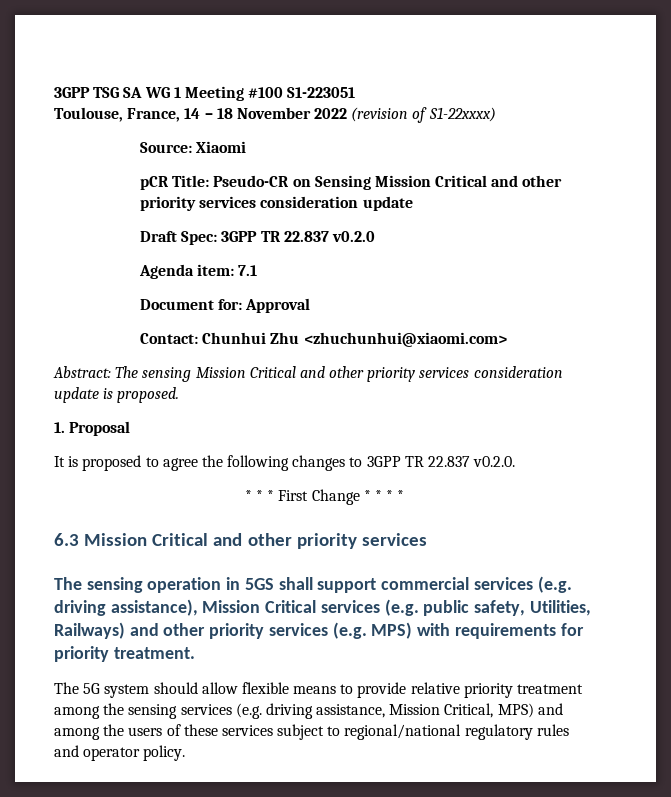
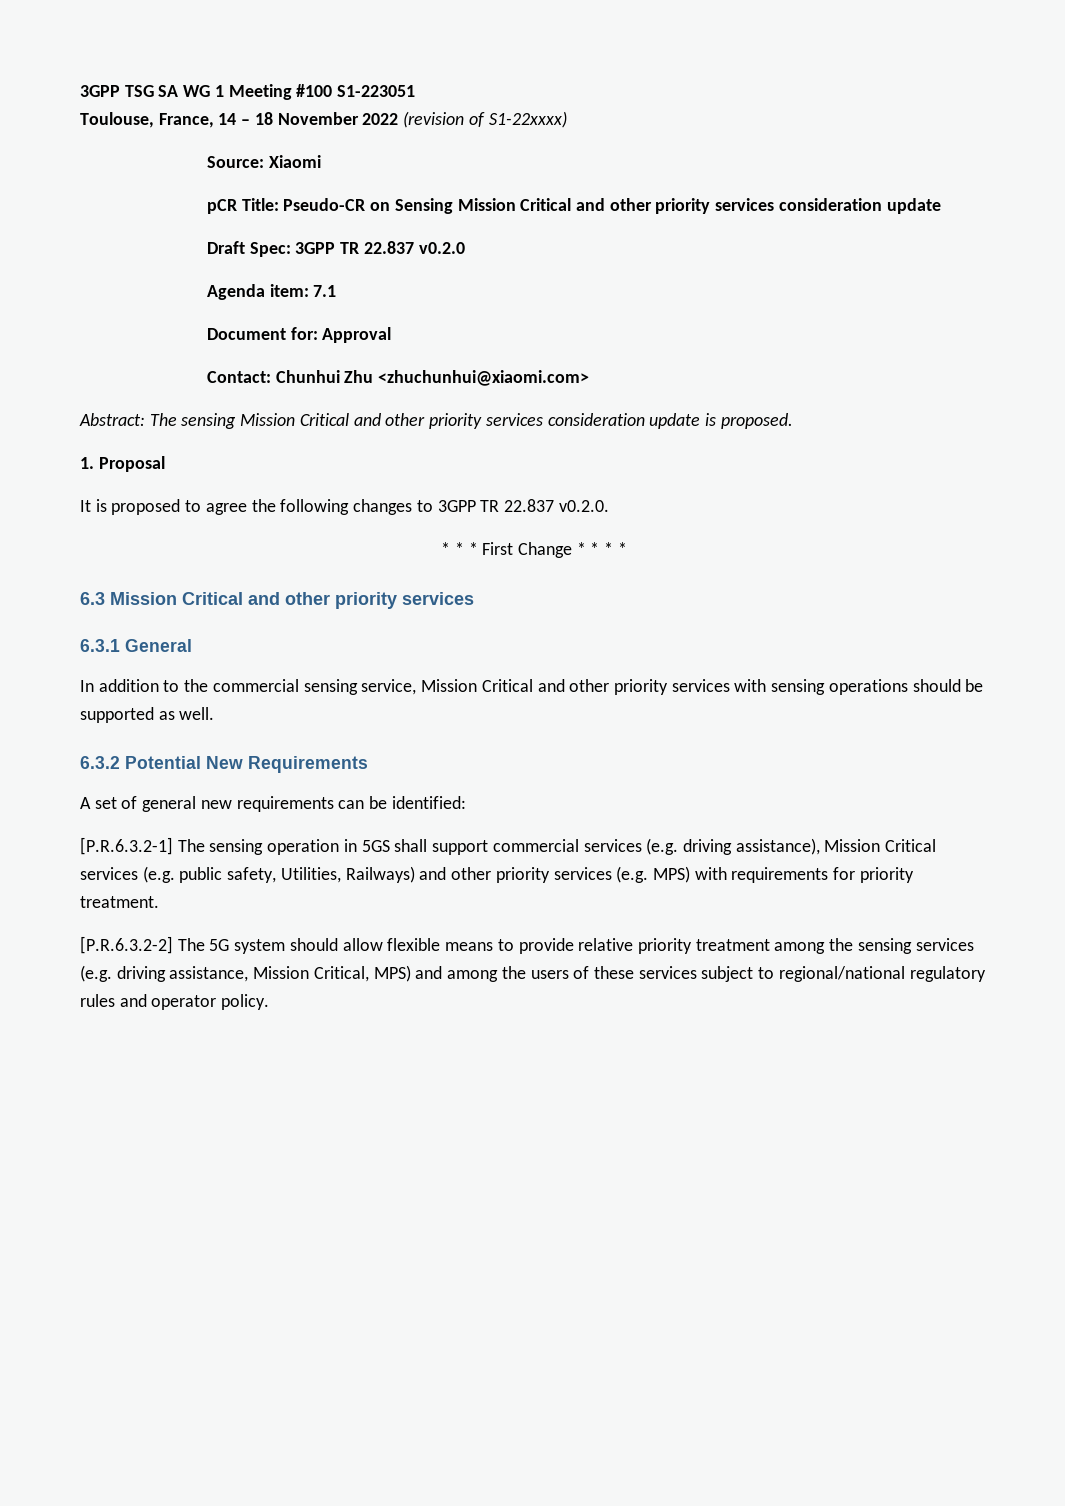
- The sensing operation in 5GS shall support commercial services (e.g. driving assistance), Mission Critical services (e.g. public safety, Utilities, Railways) and other priority services (e.g. MPS) with requirements for priority treatment.
+ 6.3.1 General
+ In addition to the commercial sensing service, Mission Critical and other priority services with sensing operations should be supported as well.
+ 6.3.2 Potential New Requirements
+ A set of general new requirements can be identified:
+ [P.R.6.3.2-1] The sensing operation in 5GS shall support commercial services (e.g. driving assistance), Mission Critical services (e.g. public safety, Utilities, Railways) and other priority services (e.g. MPS) with requirements for priority treatment.
- The 5G system should allow flexible means to provide relative priority treatment among the sensing services (e.g. driving assistance, Mission Critical, MPS) and among the users of these services subject to regional/national regulatory rules and operator policy.
+ [P.R.6.3.2-2] The 5G system should allow flexible means to provide relative priority treatment among the sensing services (e.g. driving assistance, Mission Critical, MPS) and among the users of these services subject to regional/national regulatory rules and operator policy.

